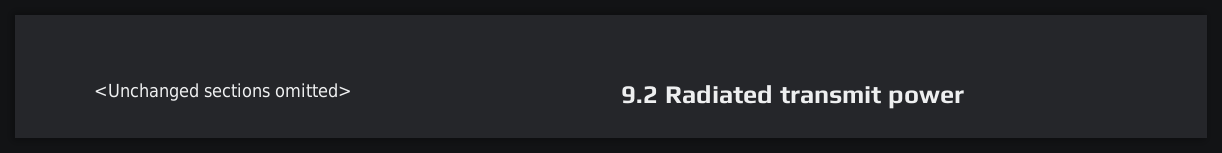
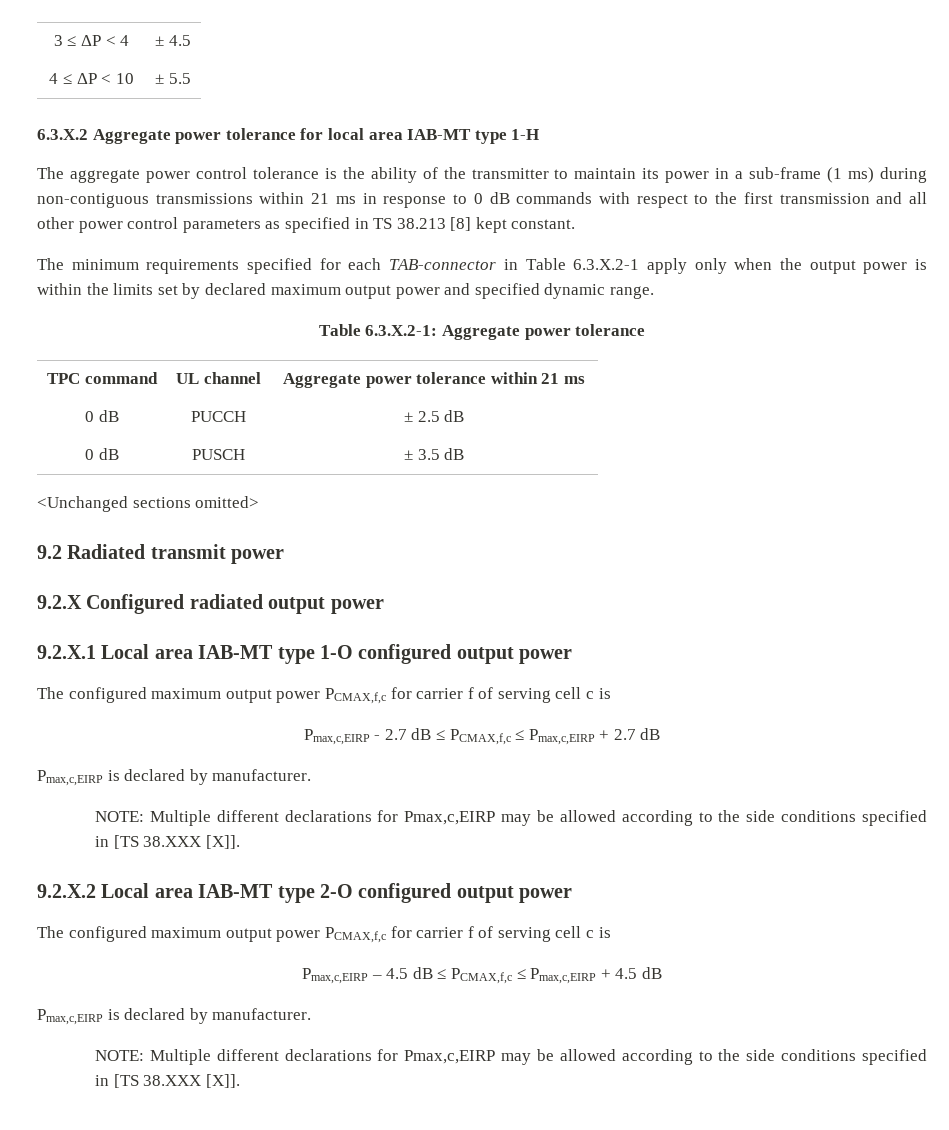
+ 3 ≤ ΔP < 4 | ± 4.5
+ 4 ≤ ΔP < 10 | ± 5.5
+ 6.3.X.2 Aggregate power tolerance for local area IAB-MT type 1-H
+ The aggregate power control tolerance is the ability of the transmitter to maintain its power in a sub-frame (1 ms) during non-contiguous transmissions within 21 ms in response to 0 dB commands with respect to the first transmission and all other power control parameters as specified in TS 38.213 [8] kept constant.
+ The minimum requirements specified for each TAB-connector in Table 6.3.X.2-1 apply only when the output power is within the limits set by declared maximum output power and specified dynamic range.
+ Table 6.3.X.2-1: Aggregate power tolerance
+ TPC command | UL channel | Aggregate power tolerance within 21 ms
+ 0 dB | PUCCH | ± 2.5 dB
+ 0 dB | PUSCH | ± 3.5 dB
+ 9.2.X Configured radiated output power
+ 9.2.X.1 Local area IAB-MT type 1-O configured output power
+ The configured maximum output power PCMAX,f,c for carrier f of serving cell c is
+ Pmax,c,EIRP - 2.7 dB ≤ PCMAX,f,c ≤ Pmax,c,EIRP + 2.7 dB
+ Pmax,c,EIRP is declared by manufacturer.
+ NOTE: Multiple different declarations for Pmax,c,EIRP may be allowed according to the side conditions specified in [TS 38.XXX [X]].
+ 9.2.X.2 Local area IAB-MT type 2-O configured output power
+ The configured maximum output power PCMAX,f,c for carrier f of serving cell c is
+ Pmax,c,EIRP – 4.5 dB ≤ PCMAX,f,c ≤ Pmax,c,EIRP + 4.5 dB
+ Pmax,c,EIRP is declared by manufacturer.
+ NOTE: Multiple different declarations for Pmax,c,EIRP may be allowed according to the side conditions specified in [TS 38.XXX [X]].

